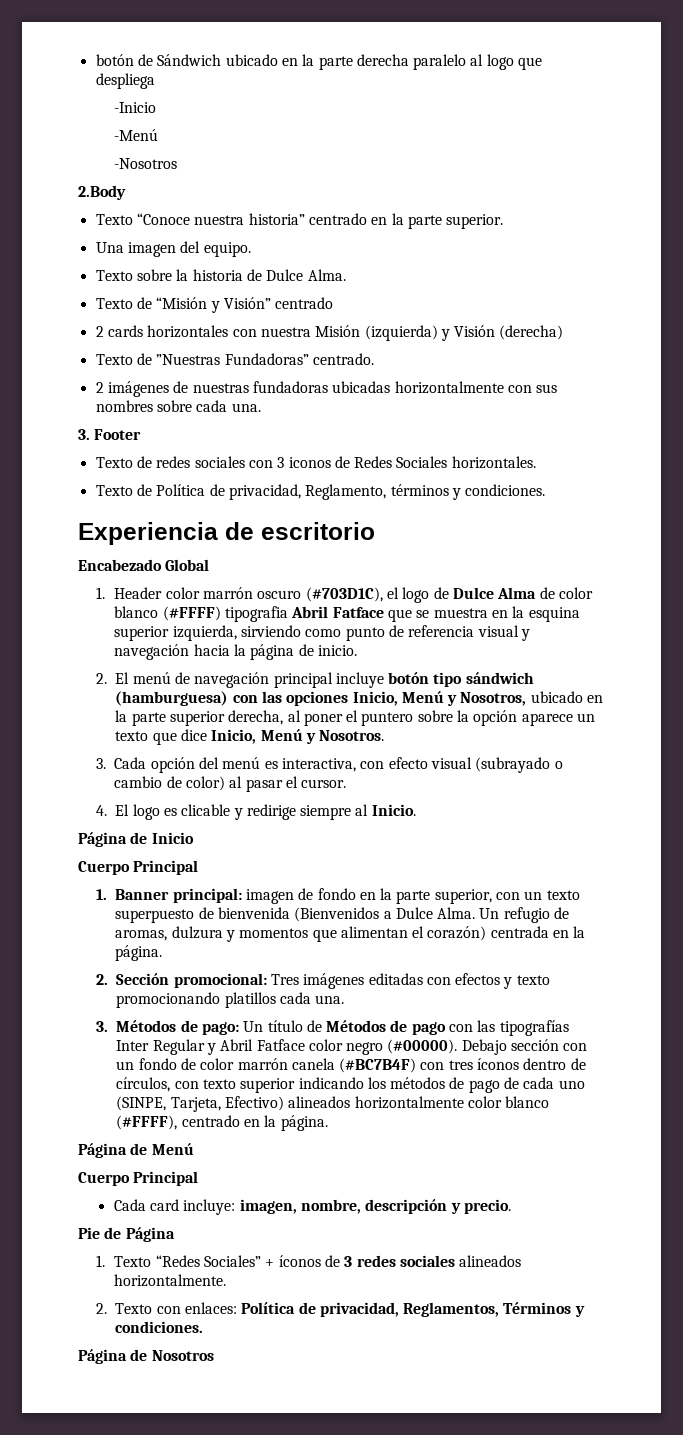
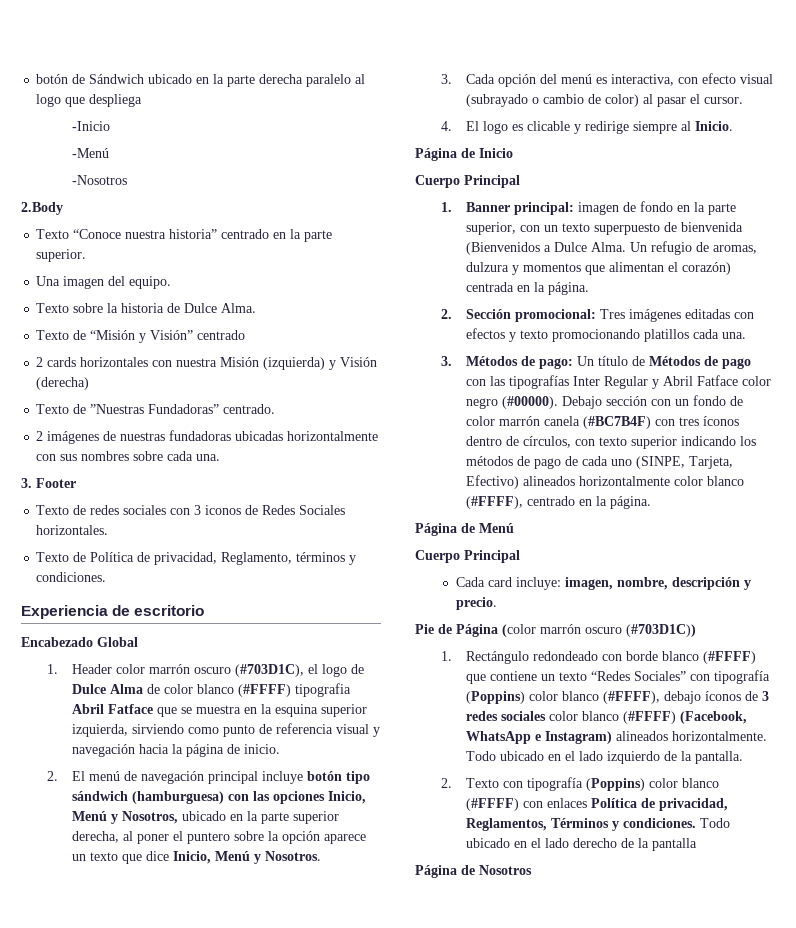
- Pie de Página
- 1. Texto “Redes Sociales” + íconos de 3 redes sociales alineados horizontalmente.
- 2. Texto con enlaces: Política de privacidad, Reglamentos, Términos y condiciones.
+ Pie de Página (color marrón oscuro (#703D1C))
+ 1. Rectángulo redondeado con borde blanco (#FFFF) que contiene un texto “Redes Sociales” con tipografía (Poppins) color blanco (#FFFF), debajo íconos de 3 redes sociales color blanco (#FFFF) (Facebook, WhatsApp e Instagram) alineados horizontalmente. Todo ubicado en el lado izquierdo de la pantalla.
+ 2. Texto con tipografía (Poppins) color blanco (#FFFF) con enlaces Política de privacidad, Reglamentos, Términos y condiciones. Todo ubicado en el lado derecho de la pantalla

